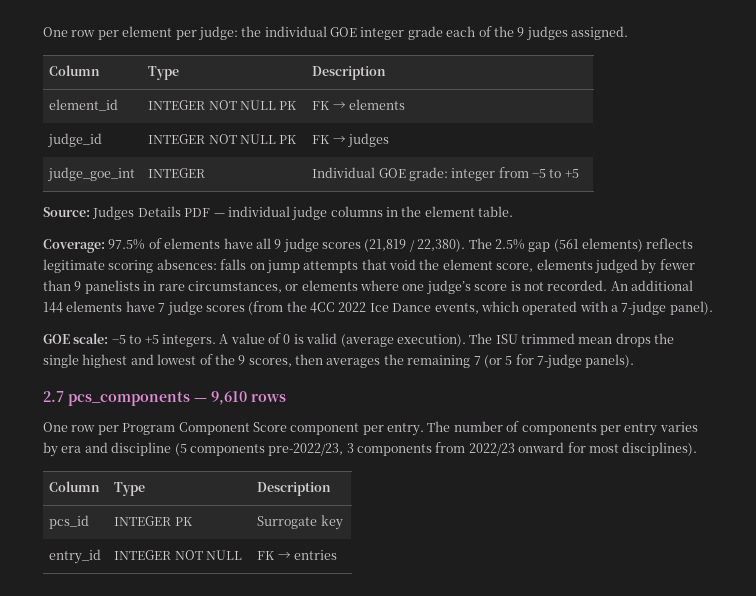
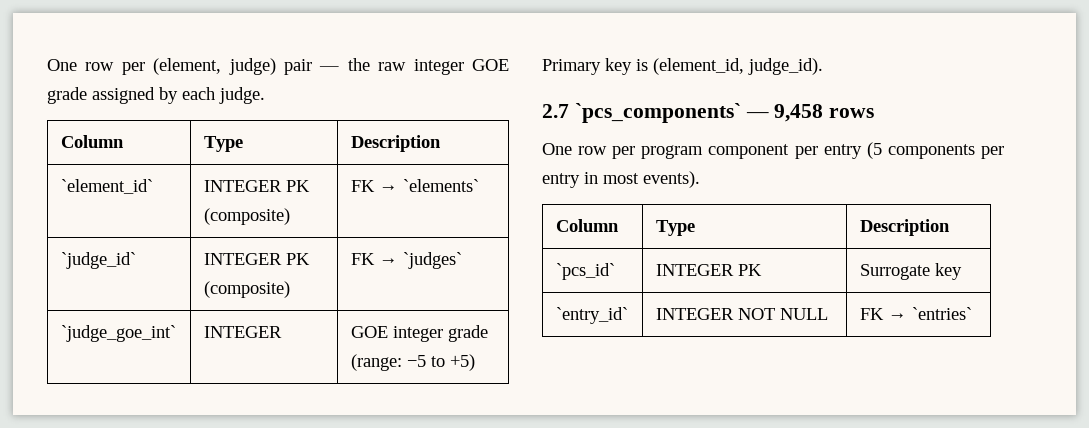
- One row per element per judge: the individual GOE integer grade each of the 9 judges assigned.
+ One row per (element, judge) pair — the raw integer GOE grade assigned by each judge.
  Column | Type | Description
- element_id | INTEGER NOT NULL PK | FK → elements
- judge_id | INTEGER NOT NULL PK | FK → judges
- judge_goe_int | INTEGER | Individual GOE grade: integer from −5 to +5
- Source: Judges Details PDF — individual judge columns in the element table.
- Coverage: 97.5% of elements have all 9 judge scores (21,819 / 22,380). The 2.5% gap (561 elements) reflects legitimate scoring absences: falls on jump attempts that void the element score, elements judged by fewer than 9 panelists in rare circumstances, or elements where one judge’s score is not recorded. An additional 144 elements have 7 judge scores (from the 4CC 2022 Ice Dance events, which operated with a 7-judge panel).
- GOE scale: −5 to +5 integers. A value of 0 is valid (average execution). The ISU trimmed mean drops the single highest and lowest of the 9 scores, then averages the remaining 7 (or 5 for 7-judge panels).
- 2.7 pcs_components — 9,610 rows
- One row per Program Component Score component per entry. The number of components per entry varies by era and discipline (5 components pre-2022/23, 3 components from 2022/23 onward for most disciplines).
+ `element_id` | INTEGER PK (composite) | FK → `elements`
+ `judge_id` | INTEGER PK (composite) | FK → `judges`
+ `judge_goe_int` | INTEGER | GOE integer grade (range: −5 to +5)
+ Primary key is (element_id, judge_id).
+ 2.7 `pcs_components` — 9,458 rows
+ One row per program component per entry (5 components per entry in most events).
  Column | Type | Description
- pcs_id | INTEGER PK | Surrogate key
+ `pcs_id` | INTEGER PK | Surrogate key
- entry_id | INTEGER NOT NULL | FK → entries
+ `entry_id` | INTEGER NOT NULL | FK → `entries`

